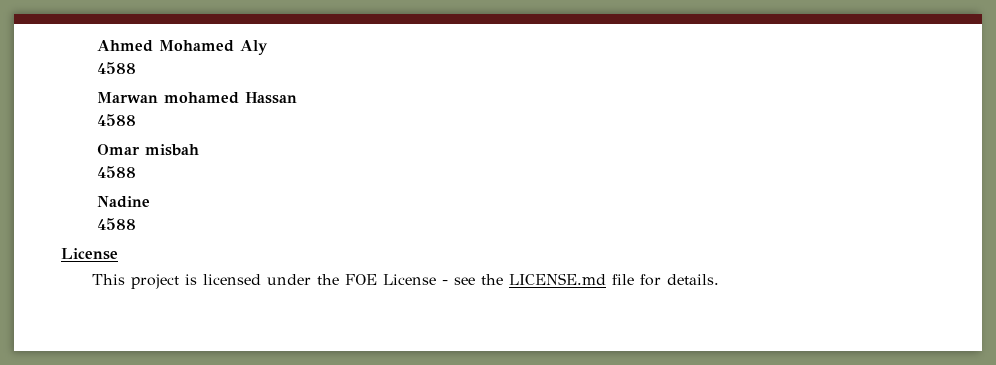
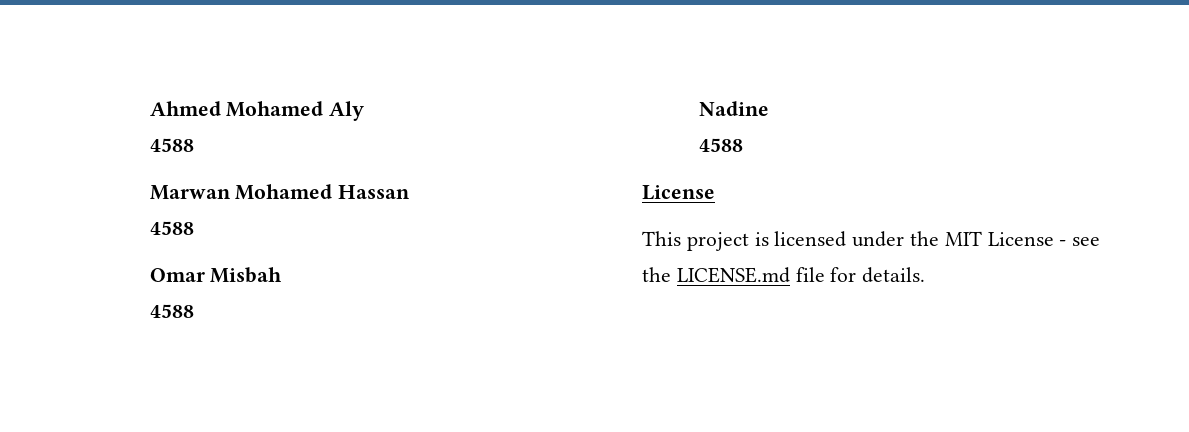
- Marwan mohamed Hassan
+ Marwan Mohamed Hassan
- Omar misbah
+ Omar Misbah
- This project is licensed under the FOE License - see the LICENSE.md file for details.
+ This project is licensed under the MIT License - see the LICENSE.md file for details.

